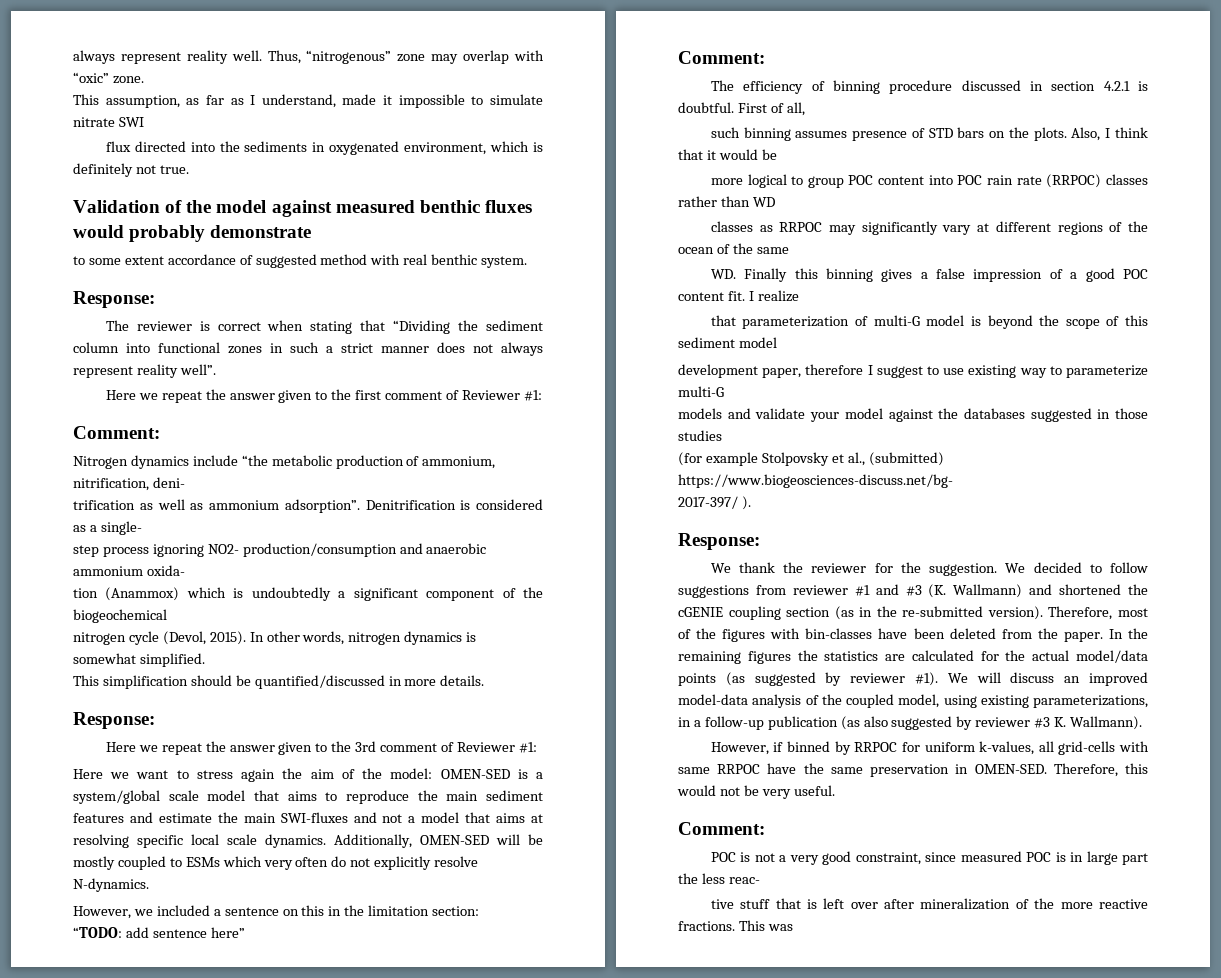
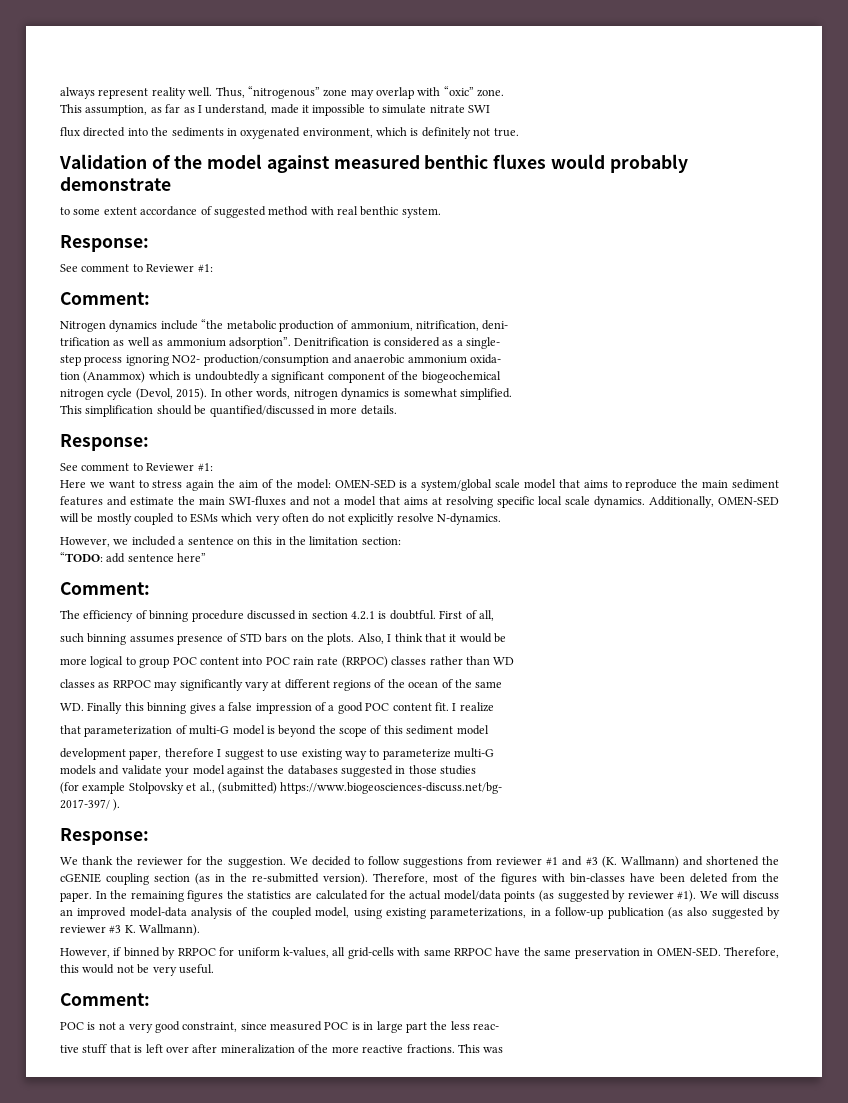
  to some extent accordance of suggested method with real benthic system.
  Response:
- The reviewer is correct when stating that “Dividing the sediment column into functional zones in such a strict manner does not always represent reality well”.
- Here we repeat the answer given to the first comment of Reviewer #1:
+ See comment to Reviewer #1:
  This simplification should be quantified/discussed in more details.
  Response:
- Here we repeat the answer given to the 3rd comment of Reviewer #1:
+ See comment to Reviewer #1:

